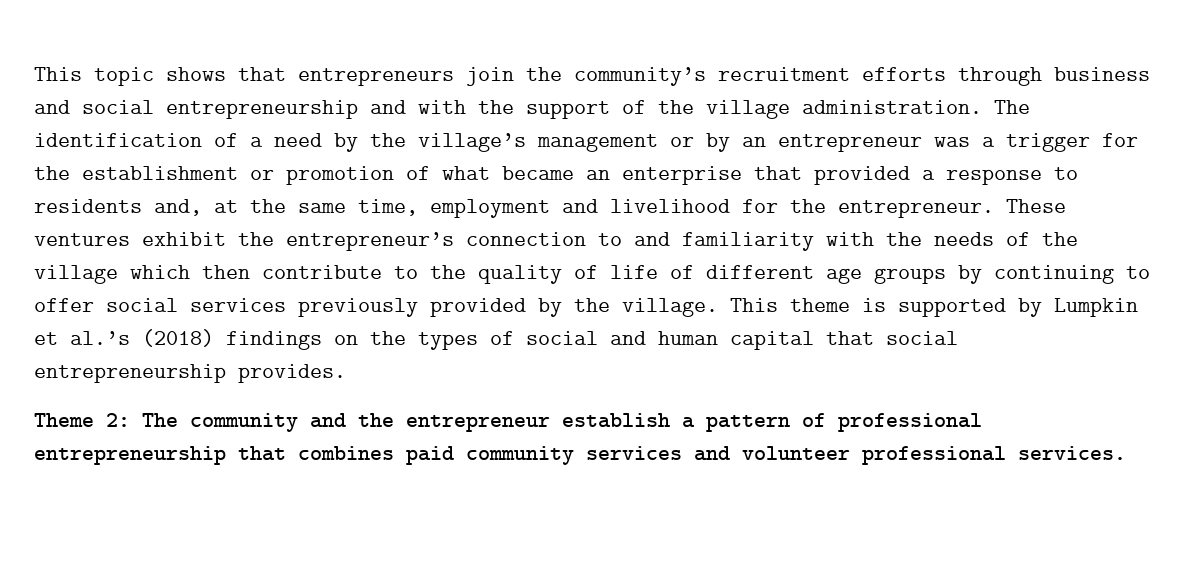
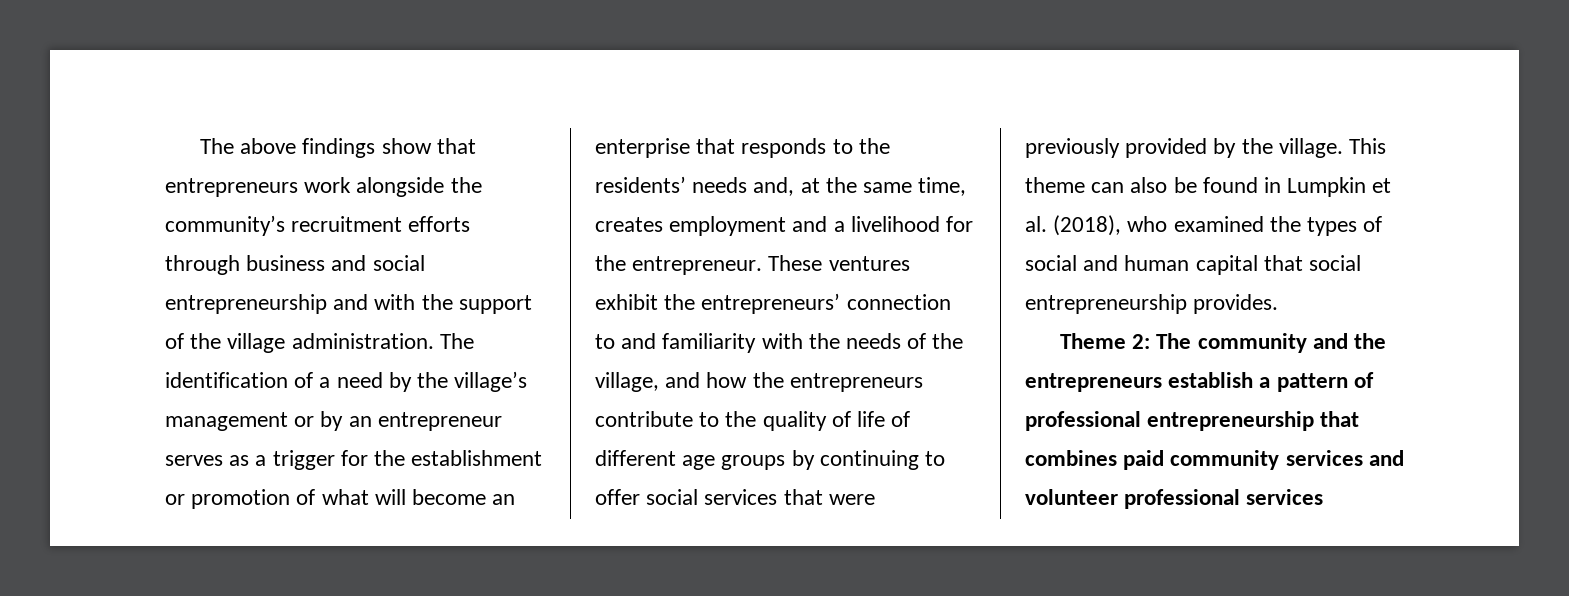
- This topic shows that entrepreneurs join the community’s recruitment efforts through business and social entrepreneurship and with the support of the village administration.
+ The above findings show that entrepreneurs work alongside the community’s recruitment efforts through business and social entrepreneurship and with the support of the village administration.
- The identification of a need by the village’s management or by an entrepreneur was a trigger for the establishment or promotion of what became an enterprise that provided a response to residents and, at the same time, employment and livelihood for the entrepreneur.
+ The identification of a need by the village’s management or by an entrepreneur serves as a trigger for the establishment or promotion of what will become an enterprise that responds to the residents’ needs and, at the same time, creates employment and a livelihood for the entrepreneur.
- These ventures exhibit the entrepreneur’s connection to and familiarity with the needs of the village which then contribute to the quality of life of different age groups by continuing to offer social services previously provided by the village.
+ These ventures exhibit the entrepreneurs’ connection to and familiarity with the needs of the village, and how the entrepreneurs contribute to the quality of life of different age groups by continuing to offer social services that were previously provided by the village.
- This theme is supported by Lumpkin et al.’s (2018) findings on the types of social and human capital that social entrepreneurship provides.
+ This theme can also be found in Lumpkin et al. (2018), who examined the types of social and human capital that social entrepreneurship provides.
- Theme 2: The community and the entrepreneur establish a pattern of professional entrepreneurship that combines paid community services and volunteer professional services.
+ Theme 2: The community and the entrepreneurs establish a pattern of professional entrepreneurship that combines paid community services and volunteer professional services

